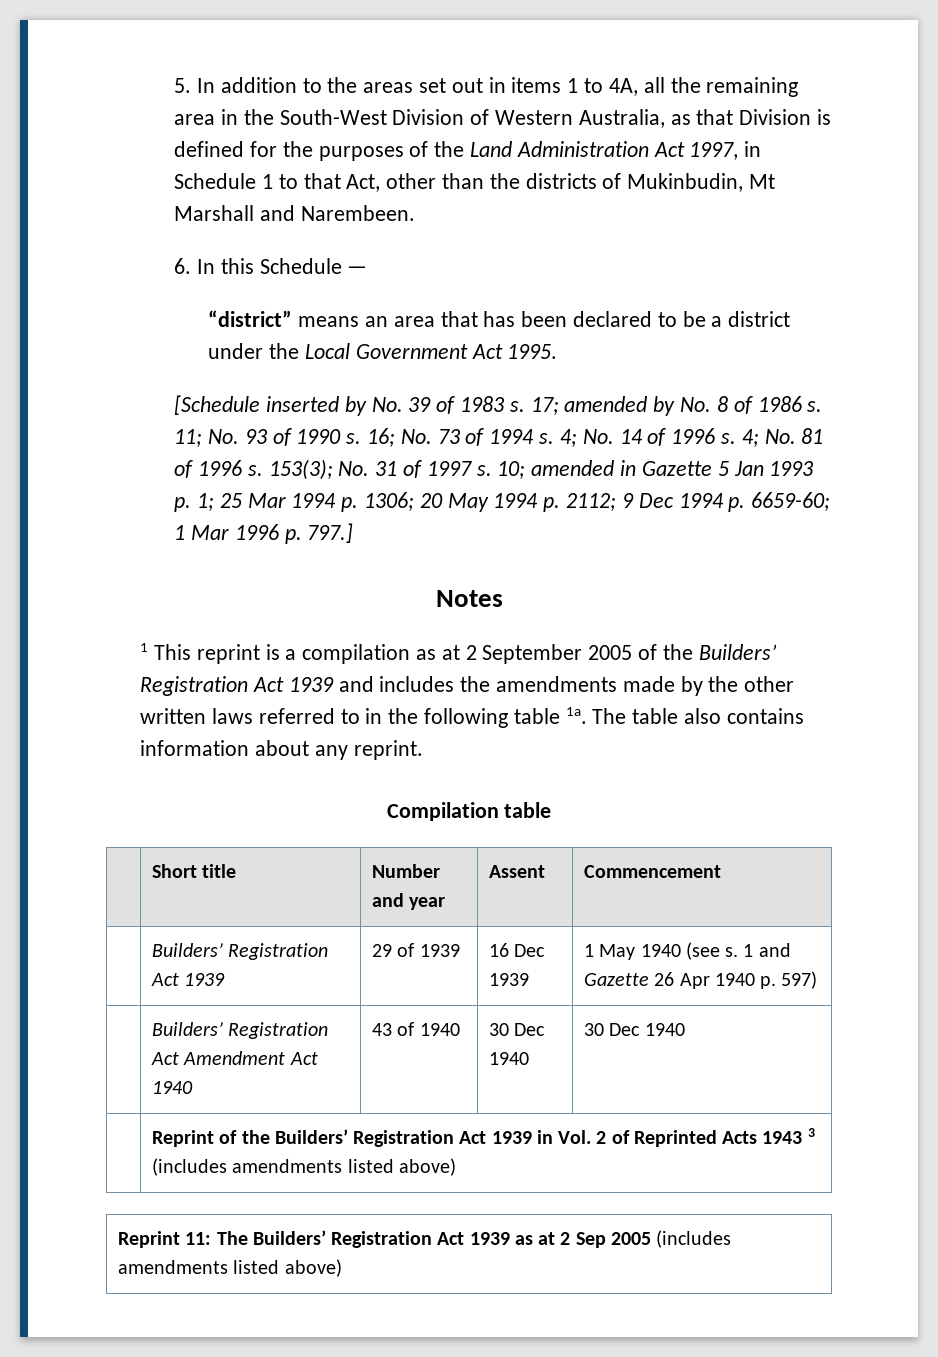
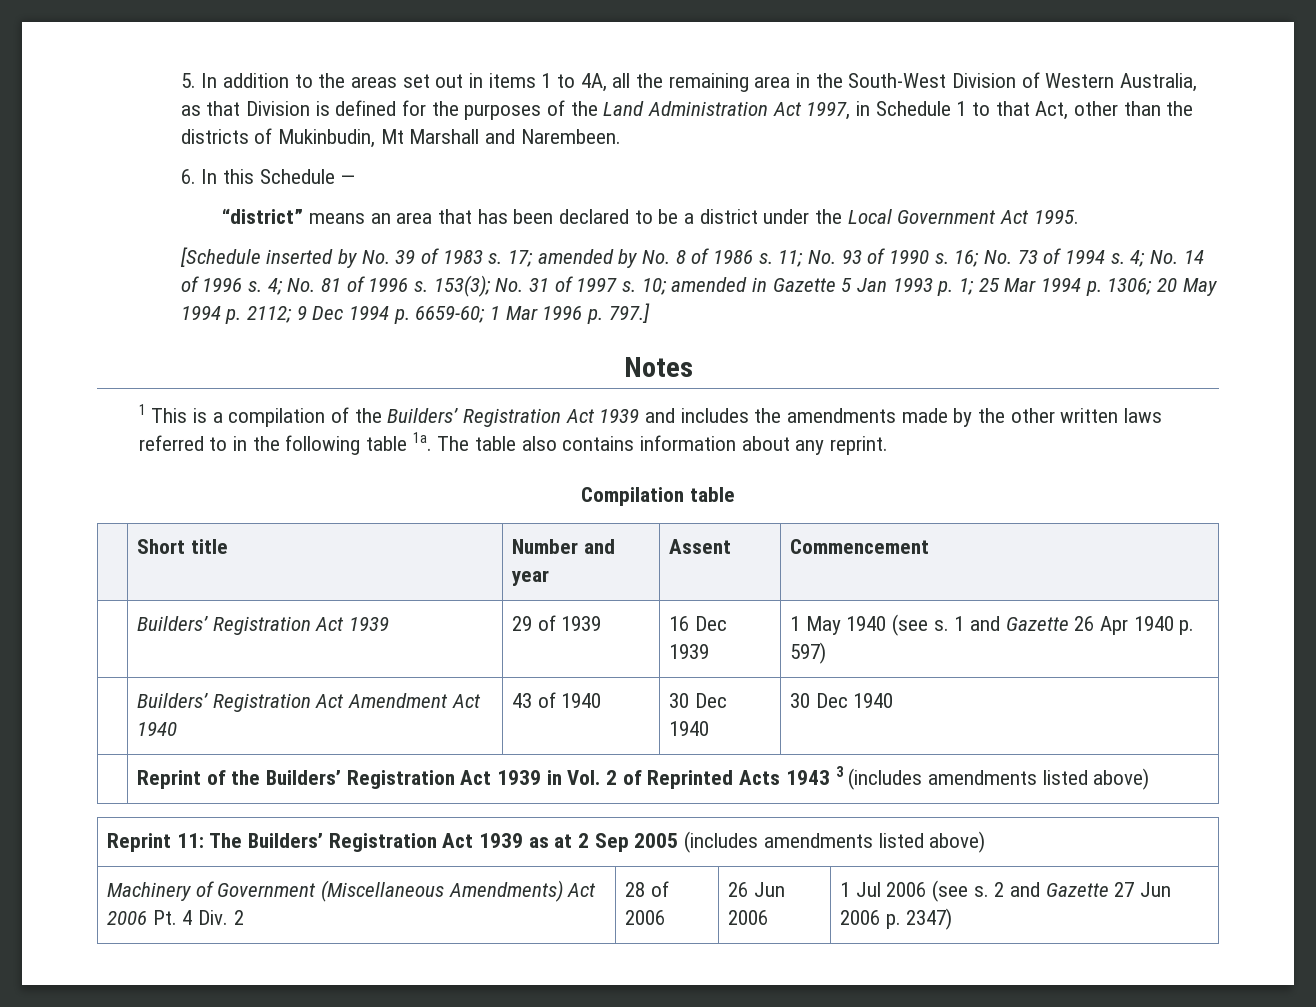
- 1 This reprint is a compilation as at 2 September 2005 of the Builders’ Registration Act 1939 and includes the amendments made by the other written laws referred to in the following table 1a.
+ 1 This is a compilation of the Builders’ Registration Act 1939 and includes the amendments made by the other written laws referred to in the following table 1a.
+ Machinery of Government (Miscellaneous Amendments) Act 2006 Pt. 4 Div. 2 | 28 of 2006 | 26 Jun 2006 | 1 Jul 2006 (see s. 2 and Gazette 27 Jun 2006 p. 2347)

